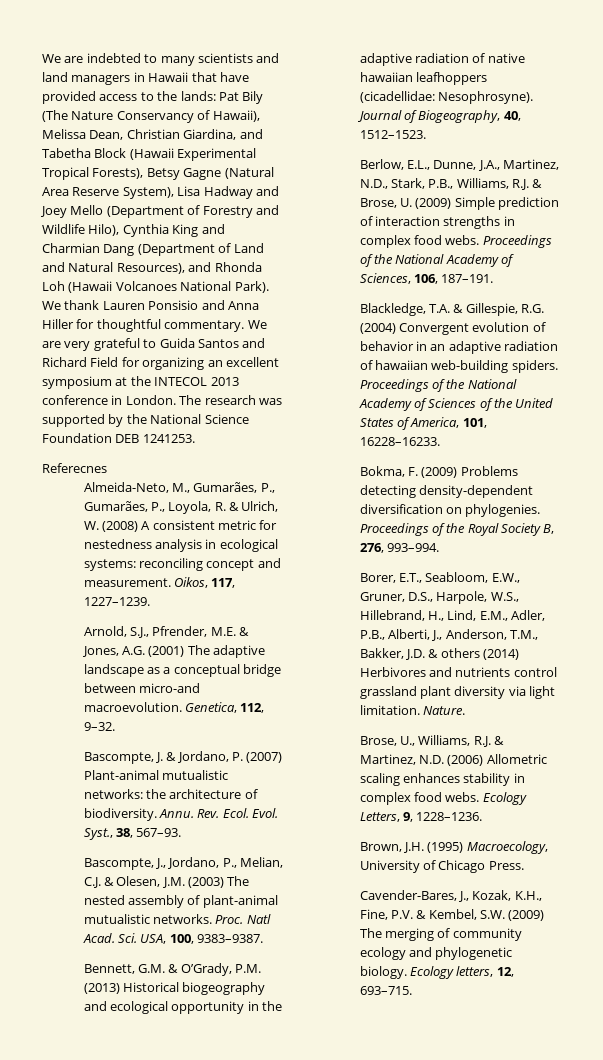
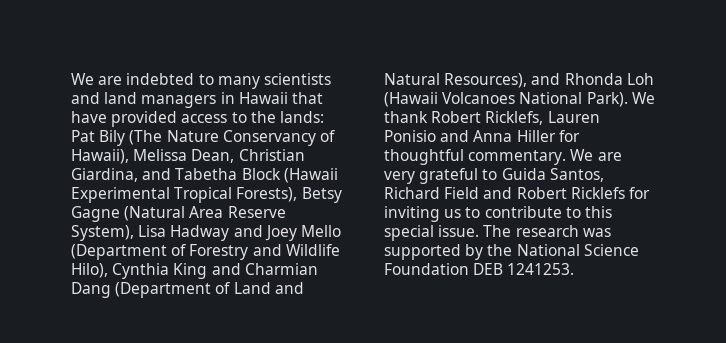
- We thank Lauren Ponsisio and Anna Hiller for thoughtful commentary.
+ We thank Robert Ricklefs, Lauren Ponisio and Anna Hiller for thoughtful commentary.
- We are very grateful to Guida Santos and Richard Field for organizing an excellent symposium at the INTECOL 2013 conference in London.
+ We are very grateful to Guida Santos, Richard Field and Robert Ricklefs for inviting us to contribute to this special issue.
- Referecnes
- Almeida-Neto, M., Gumarães, P., Gumarães, P., Loyola, R. & Ulrich, W. (2008) A consistent metric for nestedness analysis in ecological systems: reconciling concept and measurement. Oikos, 117, 1227–1239.
- Arnold, S.J., Pfrender, M.E. & Jones, A.G. (2001) The adaptive landscape as a conceptual bridge between micro-and macroevolution. Genetica, 112, 9–32.
- Bascompte, J. & Jordano, P. (2007) Plant-animal mutualistic networks: the architecture of biodiversity. Annu. Rev. Ecol. Evol. Syst., 38, 567–93.
- Bascompte, J., Jordano, P., Melian, C.J. & Olesen, J.M. (2003) The nested assembly of plant-animal mutualistic networks. Proc. Natl Acad. Sci. USA, 100, 9383–9387.
- Bennett, G.M. & O’Grady, P.M. (2013) Historical biogeography and ecological opportunity in the adaptive radiation of native hawaiian leafhoppers (cicadellidae: Nesophrosyne). Journal of Biogeography, 40, 1512–1523.
- Berlow, E.L., Dunne, J.A., Martinez, N.D., Stark, P.B., Williams, R.J. & Brose, U. (2009) Simple prediction of interaction strengths in complex food webs. Proceedings of the National Academy of Sciences, 106, 187–191.
- Blackledge, T.A. & Gillespie, R.G. (2004) Convergent evolution of behavior in an adaptive radiation of hawaiian web-building spiders. Proceedings of the National Academy of Sciences of the United States of America, 101, 16228–16233.
- Bokma, F. (2009) Problems detecting density-dependent diversification on phylogenies. Proceedings of the Royal Society B, 276, 993–994.
- Borer, E.T., Seabloom, E.W., Gruner, D.S., Harpole, W.S., Hillebrand, H., Lind, E.M., Adler, P.B., Alberti, J., Anderson, T.M., Bakker, J.D. & others (2014) Herbivores and nutrients control grassland plant diversity via light limitation. Nature.
- Brose, U., Williams, R.J. & Martinez, N.D. (2006) Allometric scaling enhances stability in complex food webs. Ecology Letters, 9, 1228–1236.
- Brown, J.H. (1995) Macroecology, University of Chicago Press.
- Cavender-Bares, J., Kozak, K.H., Fine, P.V. & Kembel, S.W. (2009) The merging of community ecology and phylogenetic biology. Ecology letters, 12, 693–715.

